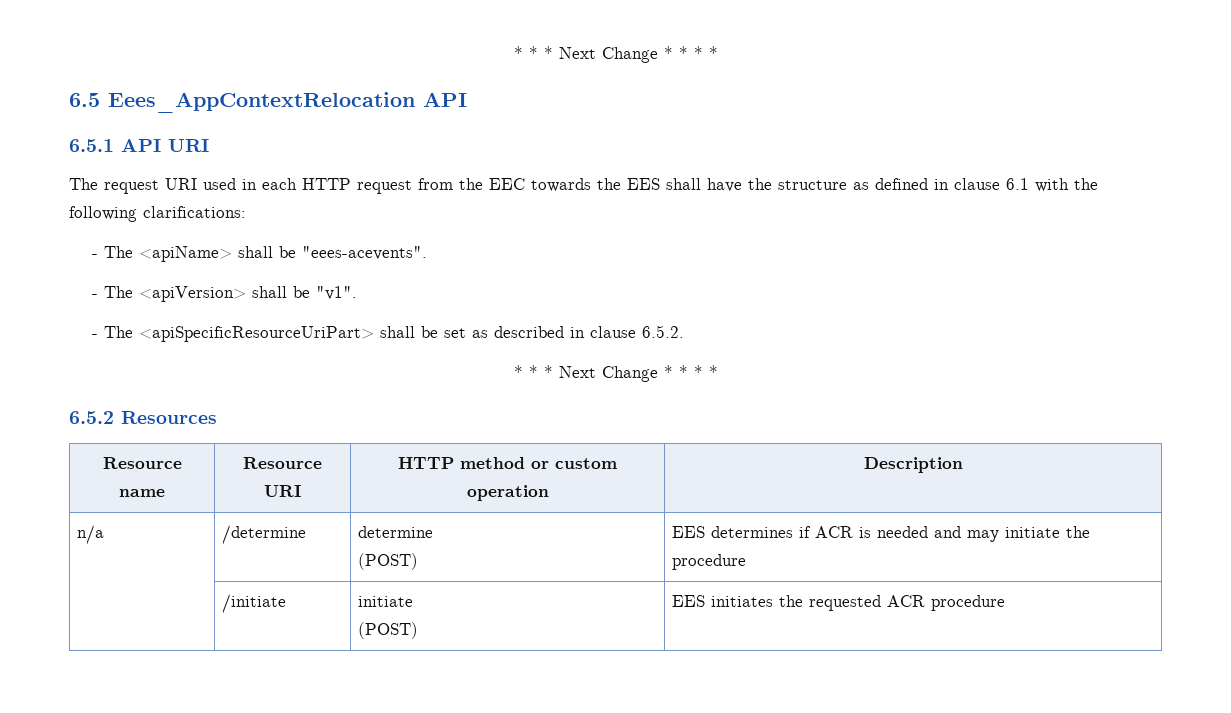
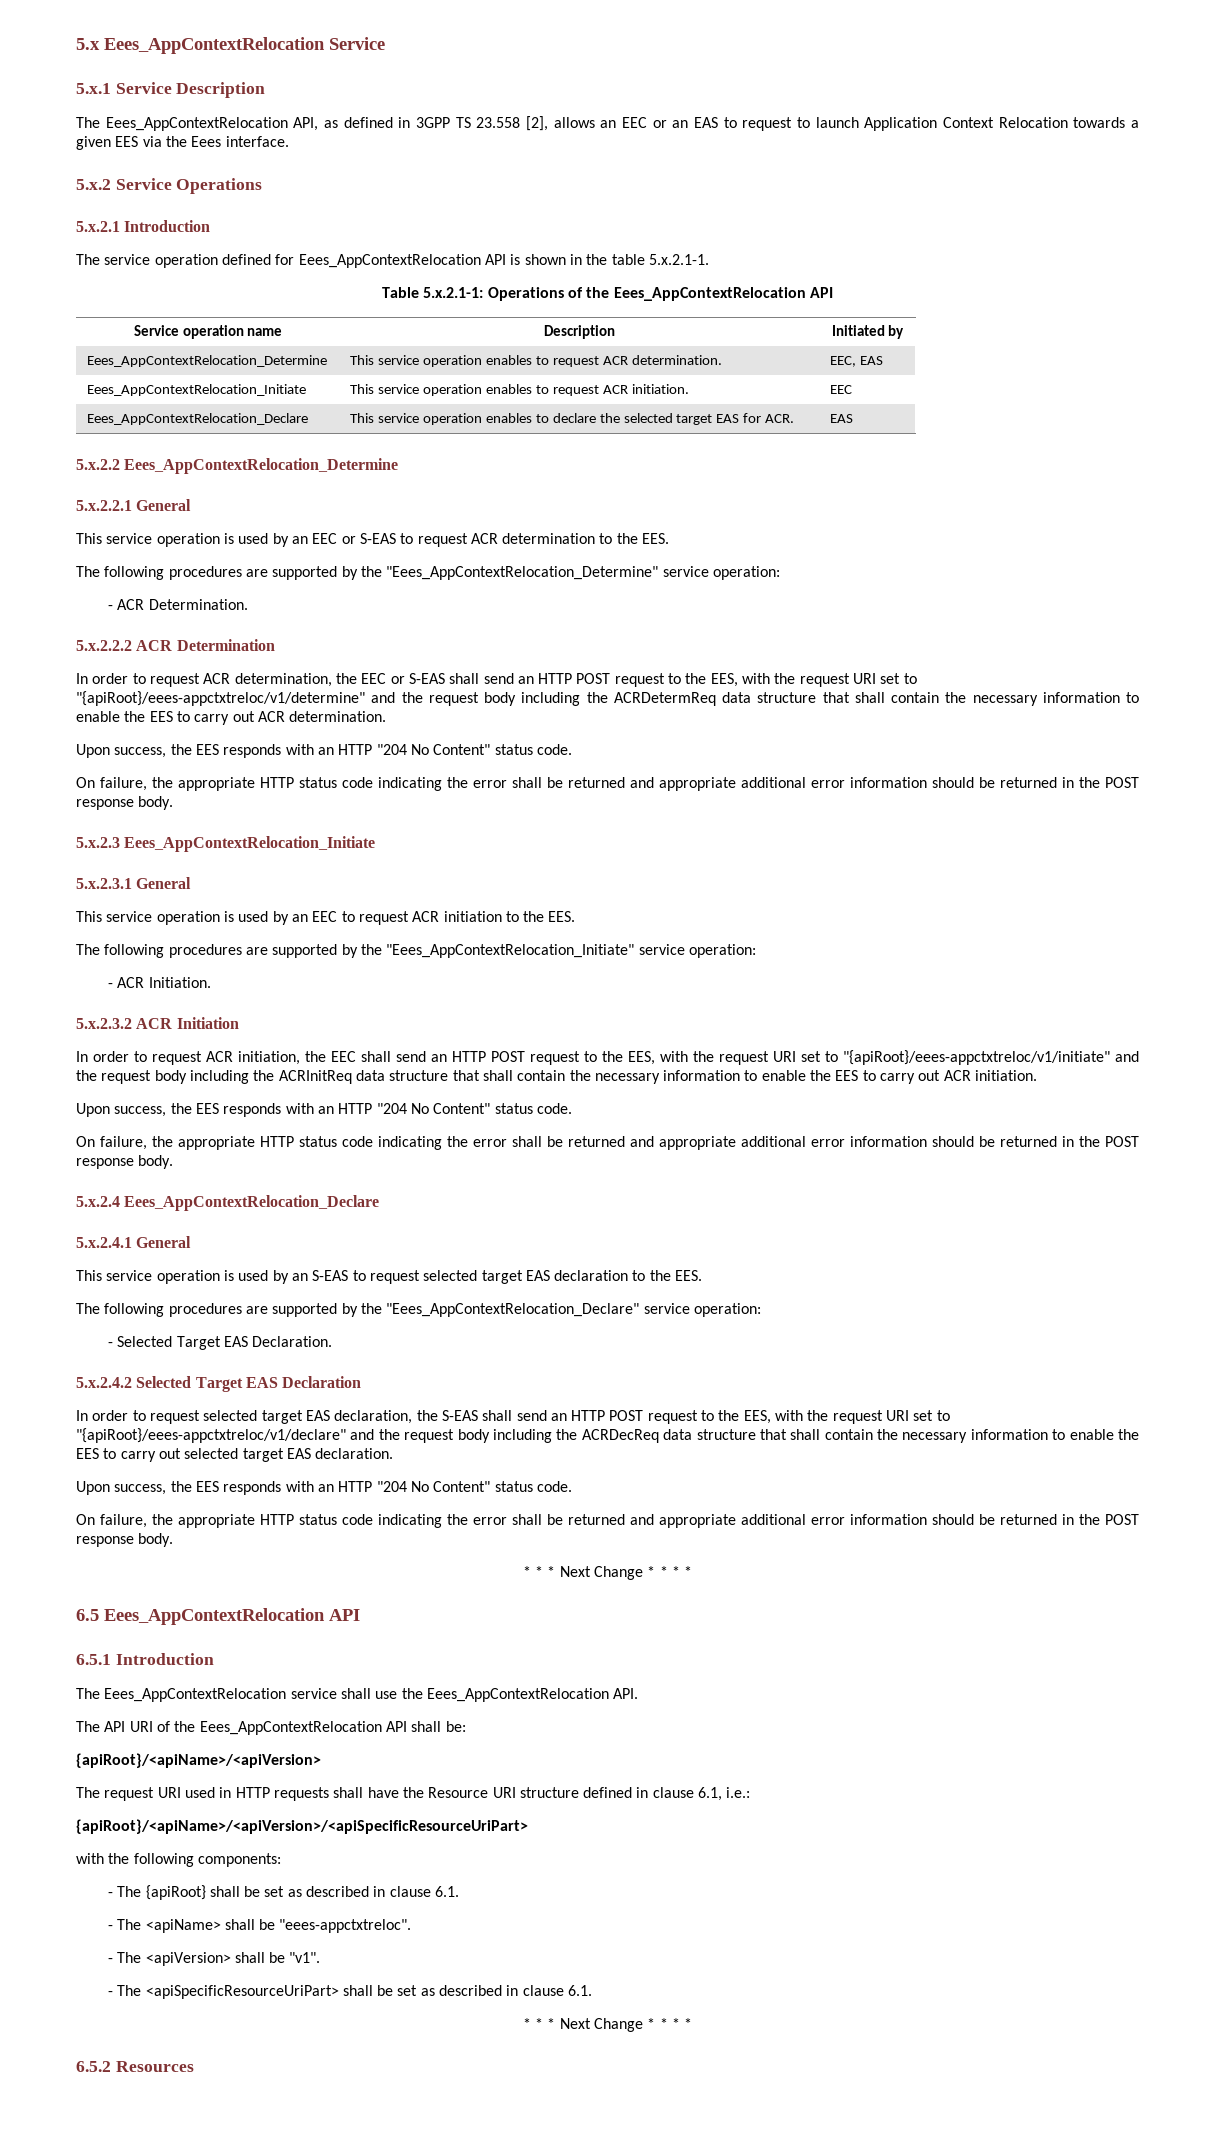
+ 5.x Eees_AppContextRelocation Service
+ 5.x.1 Service Description
+ The Eees_AppContextRelocation API, as defined in 3GPP TS 23.558 [2], allows an EEC or an EAS to request to launch Application Context Relocation towards a given EES via the Eees interface.
+ 5.x.2 Service Operations
+ 5.x.2.1 Introduction
+ The service operation defined for Eees_AppContextRelocation API is shown in the table 5.x.2.1-1.
+ Table 5.x.2.1-1: Operations of the Eees_AppContextRelocation API
+ Service operation name | Description | Initiated by
+ Eees_AppContextRelocation_Determine | This service operation enables to request ACR determination. | EEC, EAS
+ Eees_AppContextRelocation_Initiate | This service operation enables to request ACR initiation. | EEC
+ Eees_AppContextRelocation_Declare | This service operation enables to declare the selected target EAS for ACR. | EAS
+ 5.x.2.2 Eees_AppContextRelocation_Determine
+ 5.x.2.2.1 General
+ This service operation is used by an EEC or S-EAS to request ACR determination to the EES.
+ The following procedures are supported by the "Eees_AppContextRelocation_Determine" service operation:
+ - ACR Determination.
+ 5.x.2.2.2 ACR Determination
+ In order to request ACR determination, the EEC or S-EAS shall send an HTTP POST request to the EES, with the request URI set to "{apiRoot}/eees-appctxtreloc/v1/determine" and the request body including the ACRDetermReq data structure that shall contain the necessary information to enable the EES to carry out ACR determination.
+ Upon success, the EES responds with an HTTP "204 No Content" status code.
+ On failure, the appropriate HTTP status code indicating the error shall be returned and appropriate additional error information should be returned in the POST response body.
+ 5.x.2.3 Eees_AppContextRelocation_Initiate
+ 5.x.2.3.1 General
+ This service operation is used by an EEC to request ACR initiation to the EES.
+ The following procedures are supported by the "Eees_AppContextRelocation_Initiate" service operation:
+ - ACR Initiation.
+ 5.x.2.3.2 ACR Initiation
+ In order to request ACR initiation, the EEC shall send an HTTP POST request to the EES, with the request URI set to "{apiRoot}/eees-appctxtreloc/v1/initiate" and the request body including the ACRInitReq data structure that shall contain the necessary information to enable the EES to carry out ACR initiation.
+ Upon success, the EES responds with an HTTP "204 No Content" status code.
+ On failure, the appropriate HTTP status code indicating the error shall be returned and appropriate additional error information should be returned in the POST response body.
+ 5.x.2.4 Eees_AppContextRelocation_Declare
+ 5.x.2.4.1 General
+ This service operation is used by an S-EAS to request selected target EAS declaration to the EES.
+ The following procedures are supported by the "Eees_AppContextRelocation_Declare" service operation:
+ - Selected Target EAS Declaration.
+ 5.x.2.4.2 Selected Target EAS Declaration
+ In order to request selected target EAS declaration, the S-EAS shall send an HTTP POST request to the EES, with the request URI set to "{apiRoot}/eees-appctxtreloc/v1/declare" and the request body including the ACRDecReq data structure that shall contain the necessary information to enable the EES to carry out selected target EAS declaration.
+ Upon success, the EES responds with an HTTP "204 No Content" status code.
+ On failure, the appropriate HTTP status code indicating the error shall be returned and appropriate additional error information should be returned in the POST response body.
- 6.5.1 API URI
+ 6.5.1 Introduction
+ The Eees_AppContextRelocation service shall use the Eees_AppContextRelocation API.
+ The API URI of the Eees_AppContextRelocation API shall be:
+ {apiRoot}/<apiName>/<apiVersion>
- The request URI used in each HTTP request from the EEC towards the EES shall have the structure as defined in clause 6.1 with the following clarifications:
+ The request URI used in HTTP requests shall have the Resource URI structure defined in clause 6.1, i.e.:
+ {apiRoot}/<apiName>/<apiVersion>/<apiSpecificResourceUriPart>
+ with the following components:
+ - The {apiRoot} shall be set as described in clause 6.1.
- - The <apiName> shall be "eees-acevents".
+ - The <apiName> shall be "eees-appctxtreloc".
- - The <apiSpecificResourceUriPart> shall be set as described in clause 6.5.2.
+ - The <apiSpecificResourceUriPart> shall be set as described in clause 6.1.
- Resource name | Resource URI | HTTP method or custom operation | Description
- n/a | /determine | determine
- (POST) | EES determines if ACR is needed and may initiate the procedure
- | /initiate | initiate
- (POST) | EES initiates the requested ACR procedure

